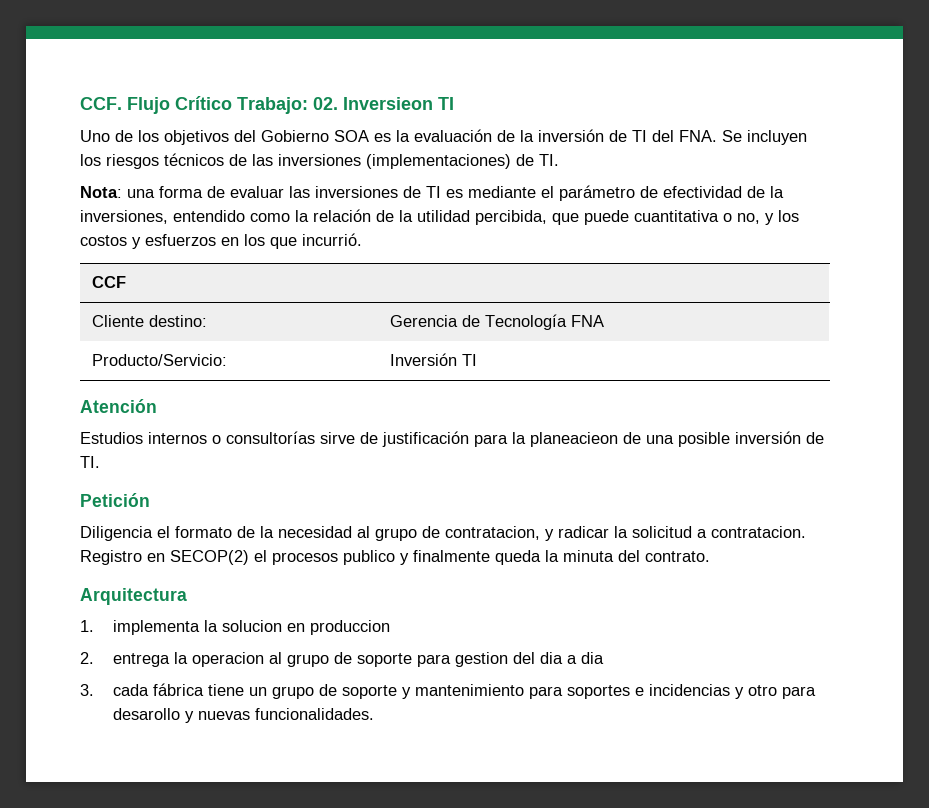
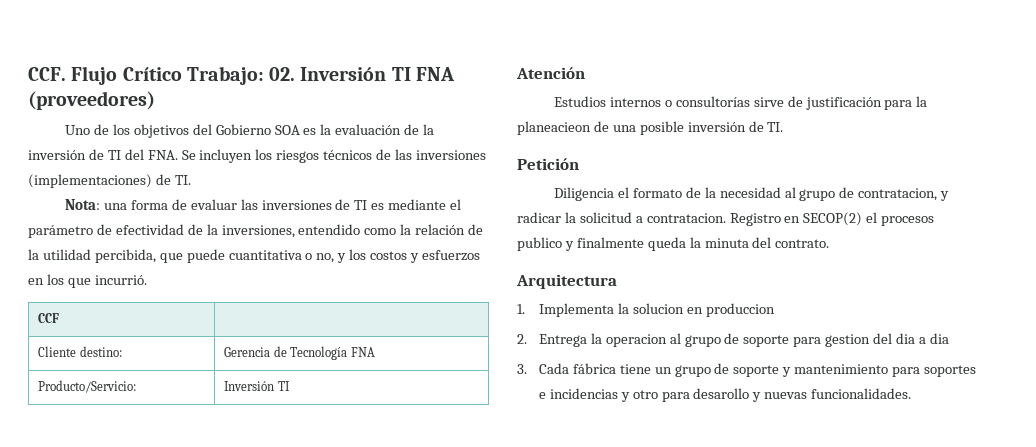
- CCF. Flujo Crítico Trabajo: 02. Inversieon TI
+ CCF. Flujo Crítico Trabajo: 02. Inversión TI FNA (proveedores)
- 1. implementa la solucion en produccion
+ 1. Implementa la solucion en produccion
- 2. entrega la operacion al grupo de soporte para gestion del dia a dia
+ 2. Entrega la operacion al grupo de soporte para gestion del dia a dia
- 3. cada fábrica tiene un grupo de soporte y mantenimiento para soportes e incidencias y otro para desarollo y nuevas funcionalidades.
+ 3. Cada fábrica tiene un grupo de soporte y mantenimiento para soportes e incidencias y otro para desarollo y nuevas funcionalidades.

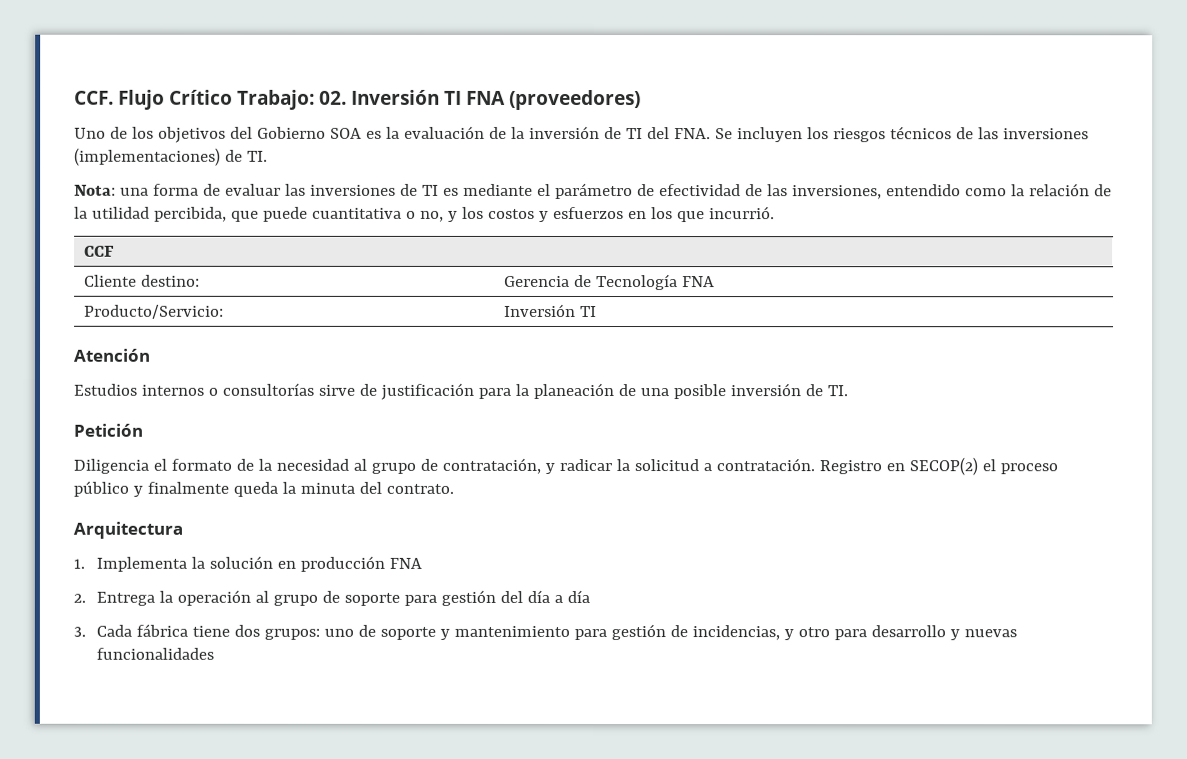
- Nota: una forma de evaluar las inversiones de TI es mediante el parámetro de efectividad de la inversiones, entendido como la relación de la utilidad percibida, que puede cuantitativa o no, y los costos y esfuerzos en los que incurrió.
+ Nota: una forma de evaluar las inversiones de TI es mediante el parámetro de efectividad de las inversiones, entendido como la relación de la utilidad percibida, que puede cuantitativa o no, y los costos y esfuerzos en los que incurrió.
- Estudios internos o consultorías sirve de justificación para la planeacieon de una posible inversión de TI.
+ Estudios internos o consultorías sirve de justificación para la planeación de una posible inversión de TI.
- Diligencia el formato de la necesidad al grupo de contratacion, y radicar la solicitud a contratacion.
+ Diligencia el formato de la necesidad al grupo de contratación, y radicar la solicitud a contratación.
- Registro en SECOP(2) el procesos publico y finalmente queda la minuta del contrato.
+ Registro en SECOP(2) el proceso público y finalmente queda la minuta del contrato.
- 1. Implementa la solucion en produccion
+ 1. Implementa la solución en producción FNA
- 2. Entrega la operacion al grupo de soporte para gestion del dia a dia
+ 2. Entrega la operación al grupo de soporte para gestión del día a día
- 3. Cada fábrica tiene un grupo de soporte y mantenimiento para soportes e incidencias y otro para desarollo y nuevas funcionalidades.
+ 3. Cada fábrica tiene dos grupos: uno de soporte y mantenimiento para gestión de incidencias, y otro para desarrollo y nuevas funcionalidades

